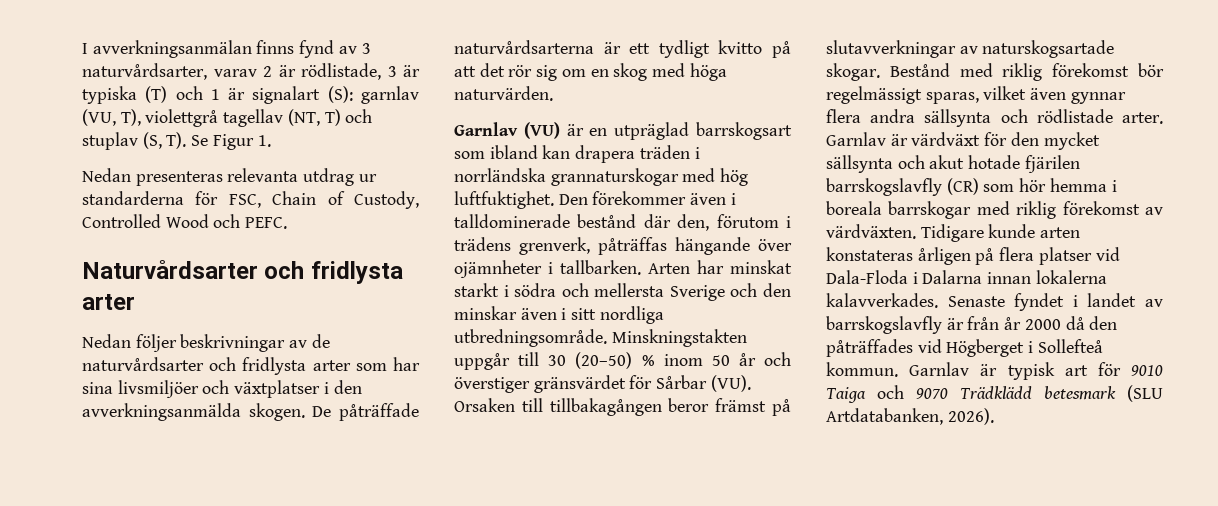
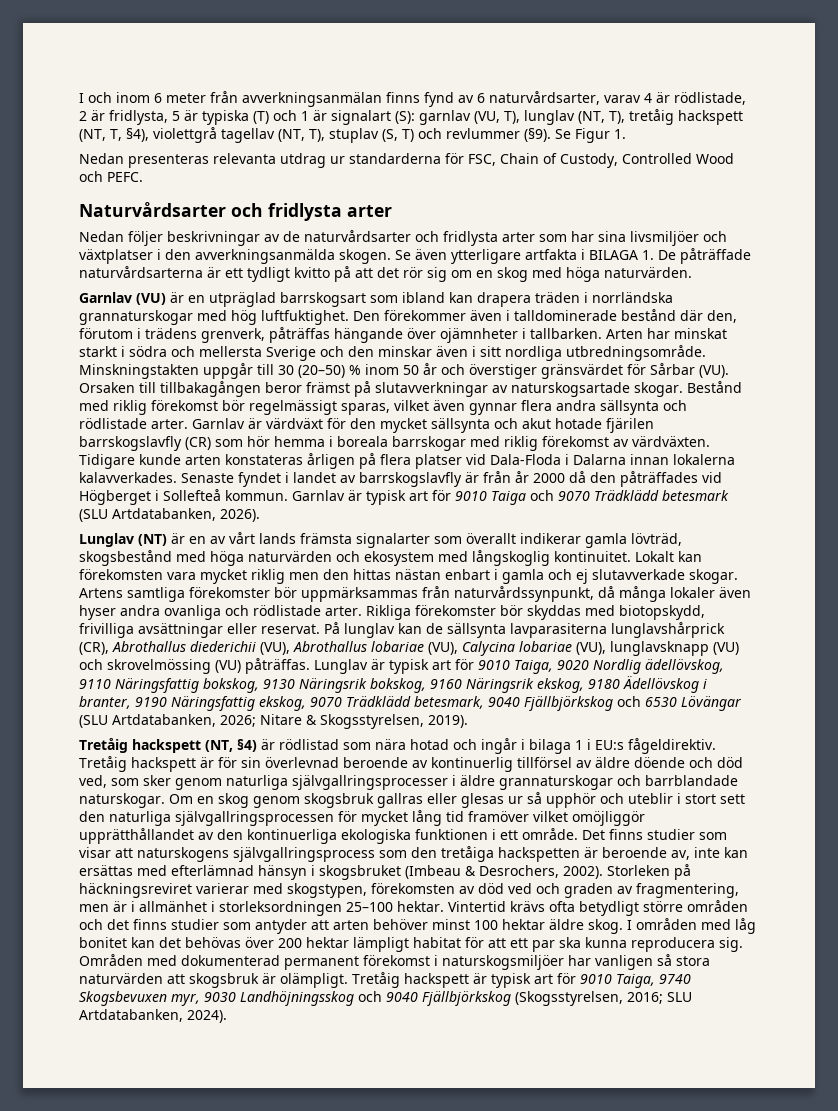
- I avverkningsanmälan finns fynd av 3 naturvårdsarter, varav 2 är rödlistade, 3 är typiska (T) och 1 är signalart (S): garnlav (VU, T), violettgrå tagellav (NT, T) och stuplav (S, T). Se Figur 1.
+ I och inom 6 meter från avverkningsanmälan finns fynd av 6 naturvårdsarter, varav 4 är rödlistade, 2 är fridlysta, 5 är typiska (T) och 1 är signalart (S): garnlav (VU, T), lunglav (NT, T), tretåig hackspett (NT, T, §4), violettgrå tagellav (NT, T), stuplav (S, T) och revlummer (§9). Se Figur 1.
- De påträffade naturvårdsarterna är ett tydligt kvitto på att det rör sig om en skog med höga naturvärden.
+ Se även ytterligare artfakta i BILAGA 1. De påträffade naturvårdsarterna är ett tydligt kvitto på att det rör sig om en skog med höga naturvärden.
+ Lunglav (NT) är en av vårt lands främsta signalarter som överallt indikerar gamla lövträd, skogsbestånd med höga naturvärden och ekosystem med långskoglig kontinuitet. Lokalt kan förekomsten vara mycket riklig men den hittas nästan enbart i gamla och ej slutavverkade skogar. Artens samtliga förekomster bör uppmärksammas från naturvårdssynpunkt, då många lokaler även hyser andra ovanliga och rödlistade arter. Rikliga förekomster bör skyddas med biotopskydd, frivilliga avsättningar eller reservat. På lunglav kan de sällsynta lavparasiterna lunglavshårprick (CR), Abrothallus diederichii (VU), Abrothallus lobariae (VU), Calycina lobariae (VU), lunglavsknapp (VU) och skrovelmössing (VU) påträffas. Lunglav är typisk art för 9010 Taiga, 9020 Nordlig ädellövskog, 9110 Näringsfattig bokskog, 9130 Näringsrik bokskog, 9160 Näringsrik ekskog, 9180 Ädellövskog i branter, 9190 Näringsfattig ekskog, 9070 Trädklädd betesmark, 9040 Fjällbjörkskog och 6530 Lövängar (SLU Artdatabanken, 2026; Nitare & Skogsstyrelsen, 2019).
+ Tretåig hackspett (NT, §4) är rödlistad som nära hotad och ingår i bilaga 1 i EU:s fågeldirektiv. Tretåig hackspett är för sin överlevnad beroende av kontinuerlig tillförsel av äldre döende och död ved, som sker genom naturliga självgallringsprocesser i äldre grannaturskogar och barrblandade naturskogar. Om en skog genom skogsbruk gallras eller glesas ur så upphör och uteblir i stort sett den naturliga självgallringsprocessen för mycket lång tid framöver vilket omöjliggör upprätthållandet av den kontinuerliga ekologiska funktionen i ett område. Det finns studier som visar att naturskogens självgallringsprocess som den tretåiga hackspetten är beroende av, inte kan ersättas med efterlämnad hänsyn i skogsbruket (Imbeau & Desrochers, 2002). Storleken på häckningsreviret varierar med skogstypen, förekomsten av död ved och graden av fragmentering, men är i allmänhet i storleksordningen 25–100 hektar. Vintertid krävs ofta betydligt större områden och det finns studier som antyder att arten behöver minst 100 hektar äldre skog. I områden med låg bonitet kan det behövas över 200 hektar lämpligt habitat för att ett par ska kunna reproducera sig. Områden med dokumenterad permanent förekomst i naturskogsmiljöer har vanligen så stora naturvärden att skogsbruk är olämpligt. Tretåig hackspett är typisk art för 9010 Taiga, 9740 Skogsbevuxen myr, 9030 Landhöjningsskog och 9040 Fjällbjörkskog (Skogsstyrelsen, 2016; SLU Artdatabanken, 2024).

